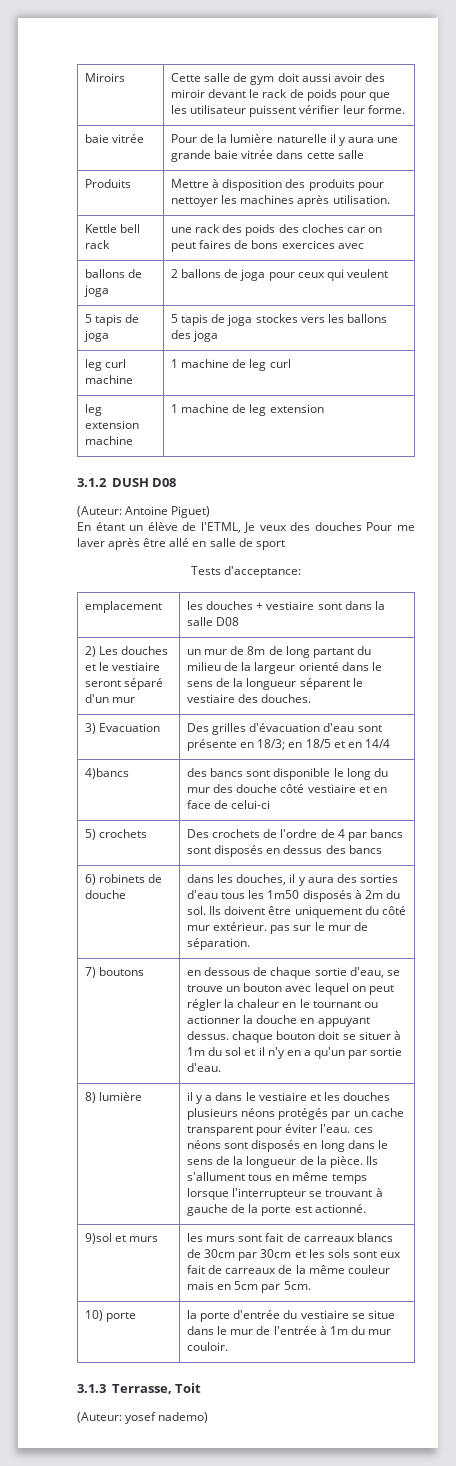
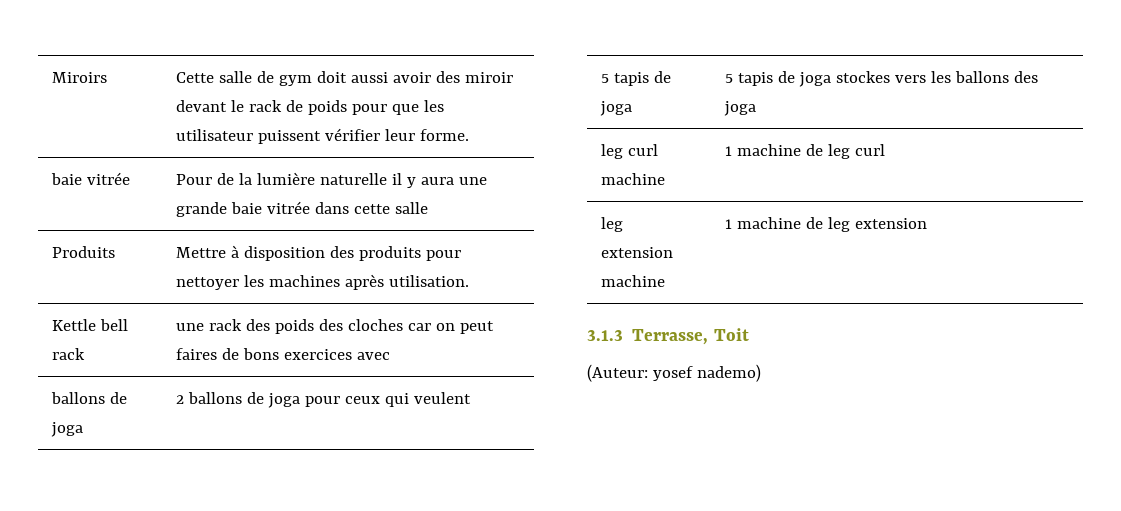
- 3.1.2 DUSH D08
- (Auteur: Antoine Piguet)
- En étant un élève de l'ETML, Je veux des douches Pour me laver après être allé en salle de sport
- Tests d'acceptance:
- emplacement | les douches + vestiaire sont dans la salle D08
- 2) Les douches et le vestiaire seront séparé d'un mur | un mur de 8m de long partant du milieu de la largeur orienté dans le sens de la longueur séparent le vestiaire des douches.
- 3) Evacuation | Des grilles d'évacuation d'eau sont présente en 18/3; en 18/5 et en 14/4
- 4)bancs | des bancs sont disponible le long du mur des douche côté vestiaire et en face de celui-ci
- 5) crochets | Des crochets de l'ordre de 4 par bancs sont disposés en dessus des bancs
- 6) robinets de douche | dans les douches, il y aura des sorties d'eau tous les 1m50 disposés à 2m du sol. Ils doivent être uniquement du côté mur extérieur. pas sur le mur de séparation.
- 7) boutons | en dessous de chaque sortie d'eau, se trouve un bouton avec lequel on peut régler la chaleur en le tournant ou actionner la douche en appuyant dessus. chaque bouton doit se situer à 1m du sol et il n'y en a qu'un par sortie d'eau.
- 8) lumière | il y a dans le vestiaire et les douches plusieurs néons protégés par un cache transparent pour éviter l'eau. ces néons sont disposés en long dans le sens de la longueur de la pièce. Ils s'allument tous en même temps lorsque l'interrupteur se trouvant à gauche de la porte est actionné.
- 9)sol et murs | les murs sont fait de carreaux blancs de 30cm par 30cm et les sols sont eux fait de carreaux de la même couleur mais en 5cm par 5cm.
- 10) porte | la porte d'entrée du vestiaire se situe dans le mur de l'entrée à 1m du mur couloir.

